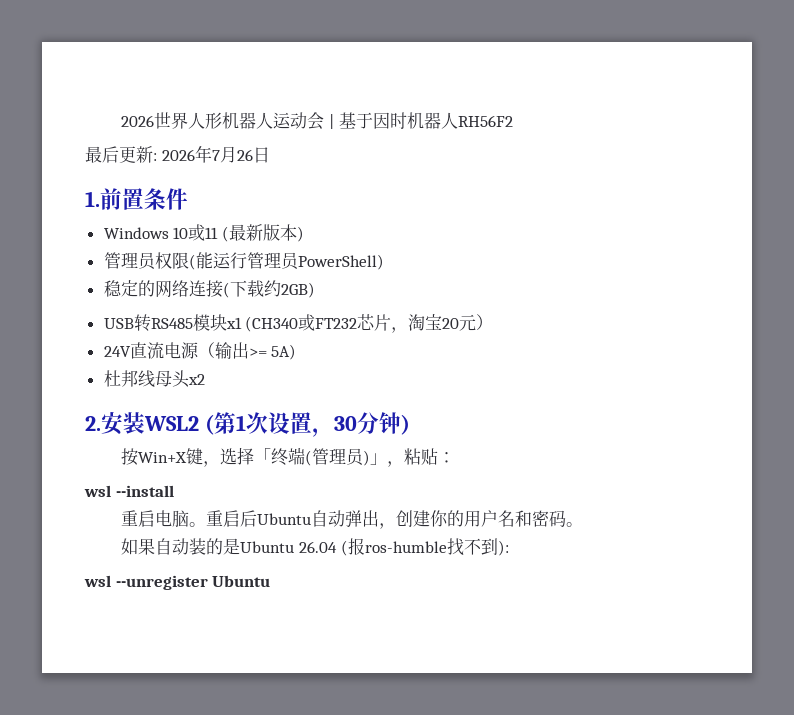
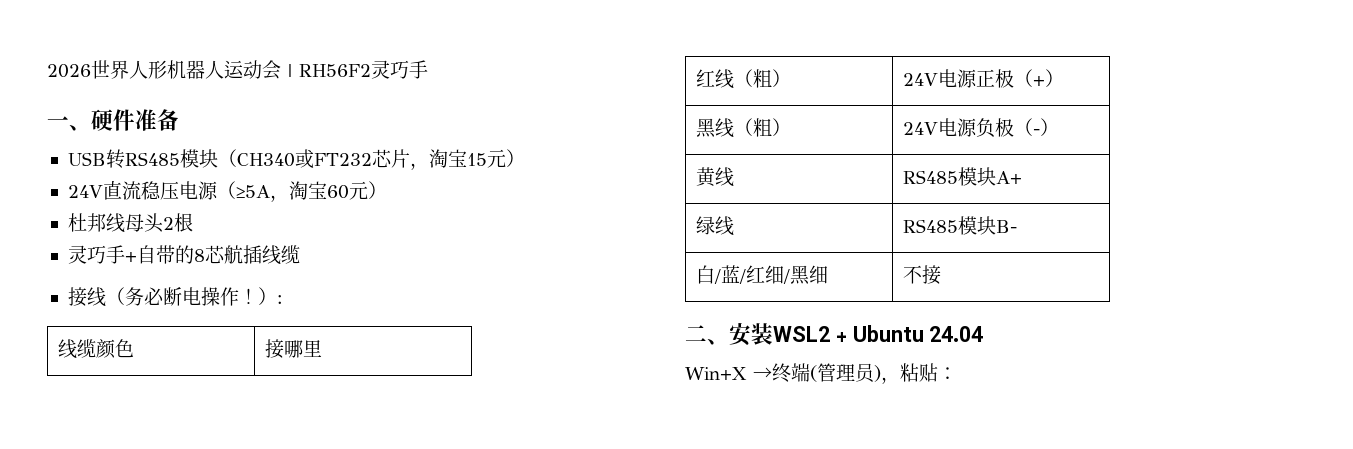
- 2026世界人形机器人运动会 | 基于因时机器人RH56F2
- 最后更新: 2026年7月26日
- 1.前置条件
- Windows 10或11 (最新版本)
- 管理员权限(能运行管理员PowerShell)
- 稳定的网络连接(下载约2GB)
+ 2026世界人形机器人运动会 | RH56F2灵巧手
+ 一、硬件准备
- USB转RS485模块x1 (CH340或FT232芯片，淘宝20元）
+ USB转RS485模块（CH340或FT232芯片，淘宝15元）
- 24V直流电源（输出>= 5A)
- 杜邦线母头x2
- 2.安装WSL2 (第1次设置，30分钟)
- 按Win+X键，选择「终端(管理员)」，粘贴：
+ 24V直流稳压电源（≥5A，淘宝60元）
+ 杜邦线母头2根
+ 灵巧手+自带的8芯航插线缆
+ 接线（务必断电操作！）:
+ 线缆颜色 | 接哪里
+ 红线（粗） | 24V电源正极（+）
+ 黑线（粗） | 24V电源负极（-）
+ 黄线 | RS485模块A+
+ 绿线 | RS485模块B-
+ 白/蓝/红细/黑细 | 不接
+ 二、安装WSL2 + Ubuntu 24.04
+ Win+X →终端(管理员)，粘贴：
- wsl --install
- 重启电脑。重启后Ubuntu自动弹出，创建你的用户名和密码。
- 如果自动装的是Ubuntu 26.04 (报ros-humble找不到):
- wsl --unregister Ubuntu

